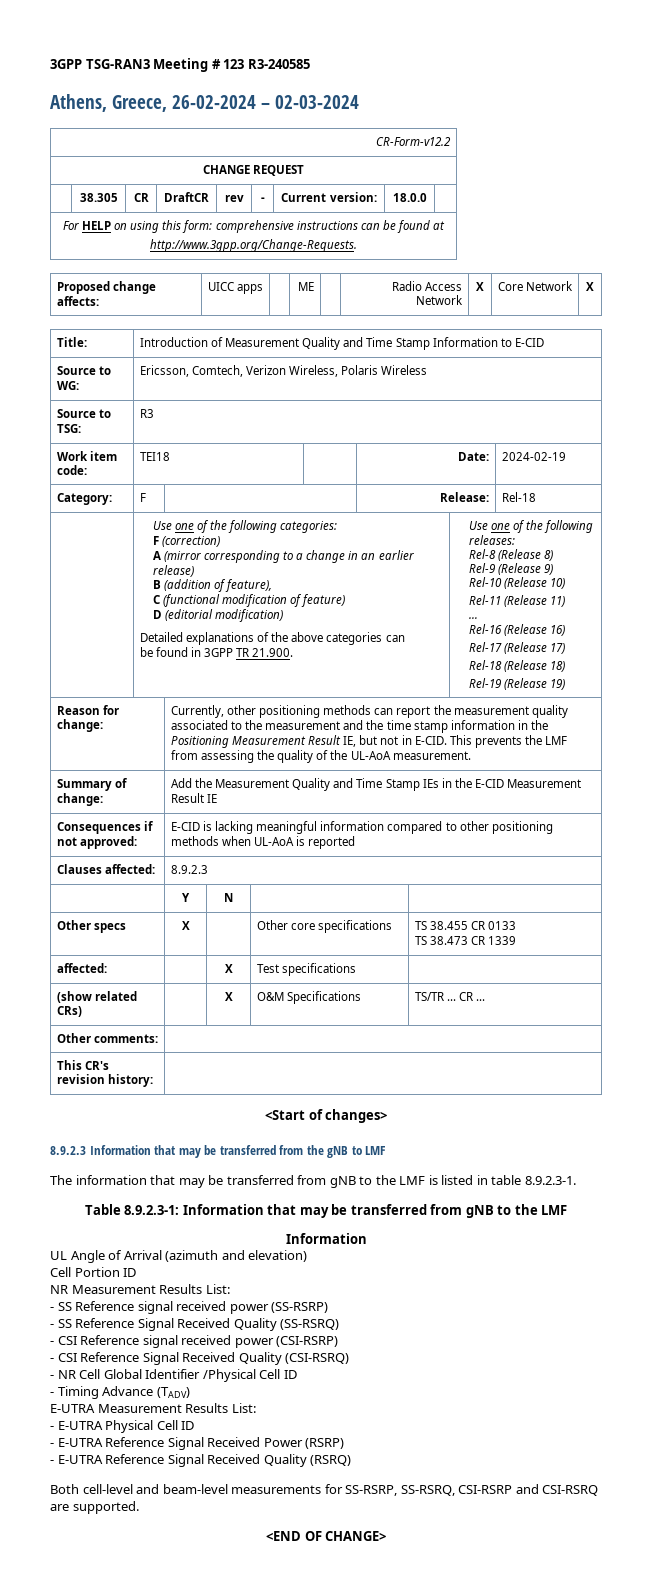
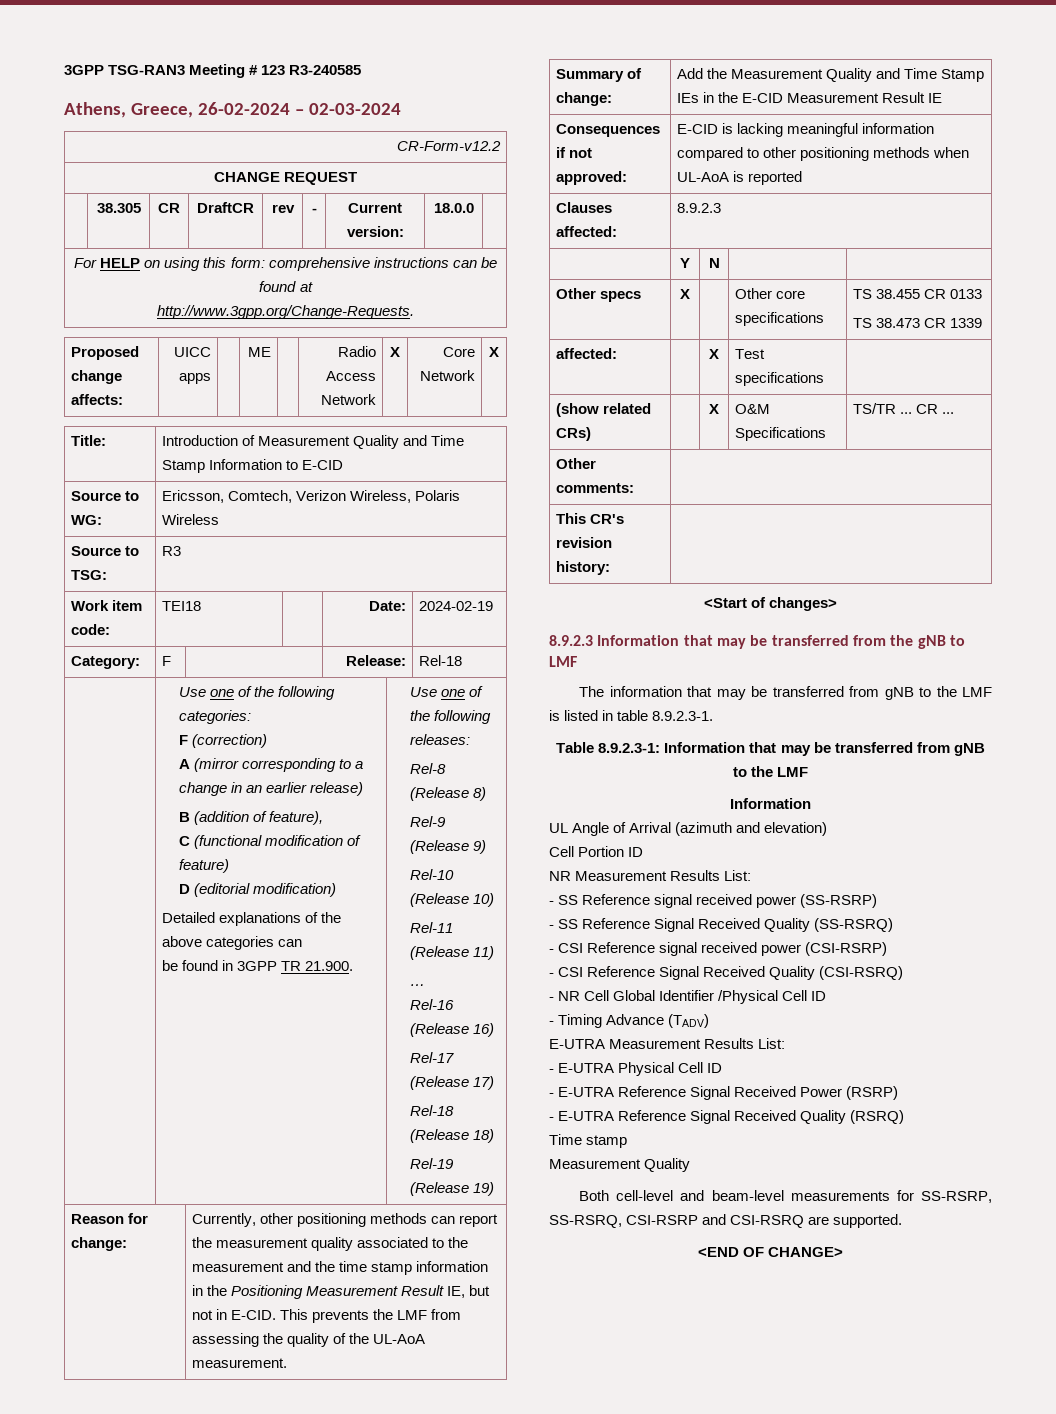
+ Time stamp
+ Measurement Quality

